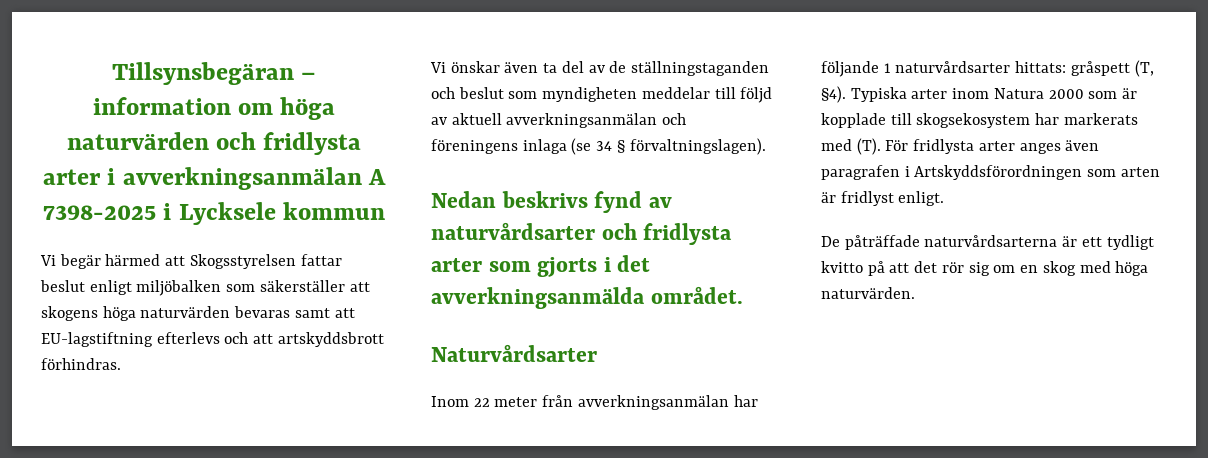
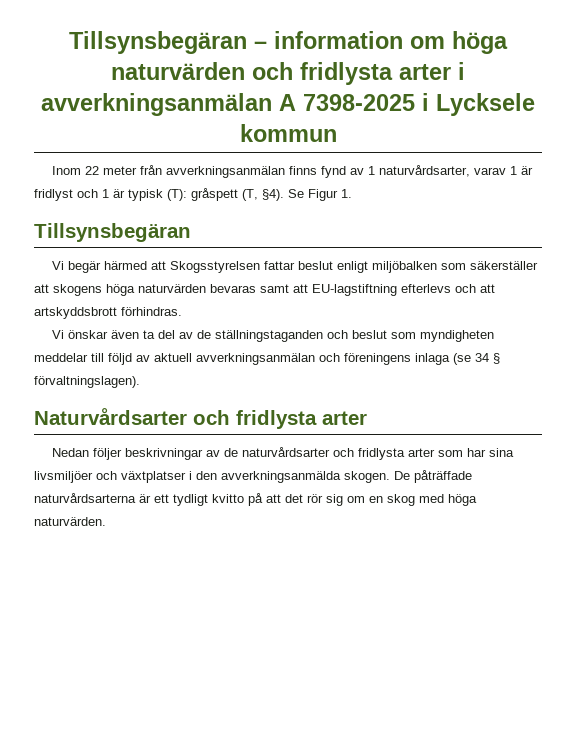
+ Inom 22 meter från avverkningsanmälan finns fynd av 1 naturvårdsarter, varav 1 är fridlyst och 1 är typisk (T): gråspett (T, §4). Se Figur 1.
+ Tillsynsbegäran
- Nedan beskrivs fynd av naturvårdsarter och fridlysta arter som gjorts i det avverkningsanmälda området.
- Naturvårdsarter
- Inom 22 meter från avverkningsanmälan har följande 1 naturvårdsarter hittats: gråspett (T, §4). Typiska arter inom Natura 2000 som är kopplade till skogsekosystem har markerats med (T). För fridlysta arter anges även paragrafen i Artskyddsförordningen som arten är fridlyst enligt.
- De påträffade naturvårdsarterna är ett tydligt kvitto på att det rör sig om en skog med höga naturvärden.
+ Naturvårdsarter och fridlysta arter
+ Nedan följer beskrivningar av de naturvårdsarter och fridlysta arter som har sina livsmiljöer och växtplatser i den avverkningsanmälda skogen. De påträffade naturvårdsarterna är ett tydligt kvitto på att det rör sig om en skog med höga naturvärden.

